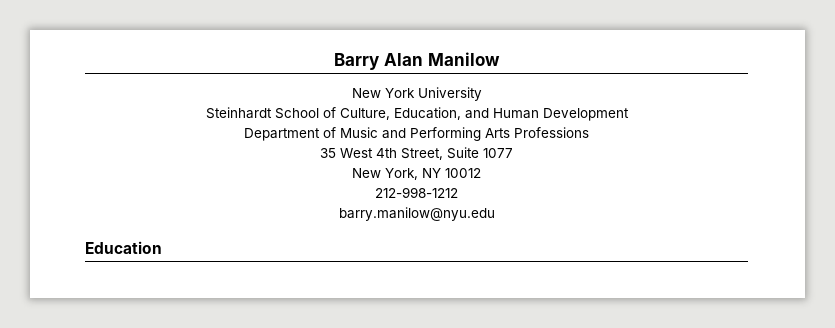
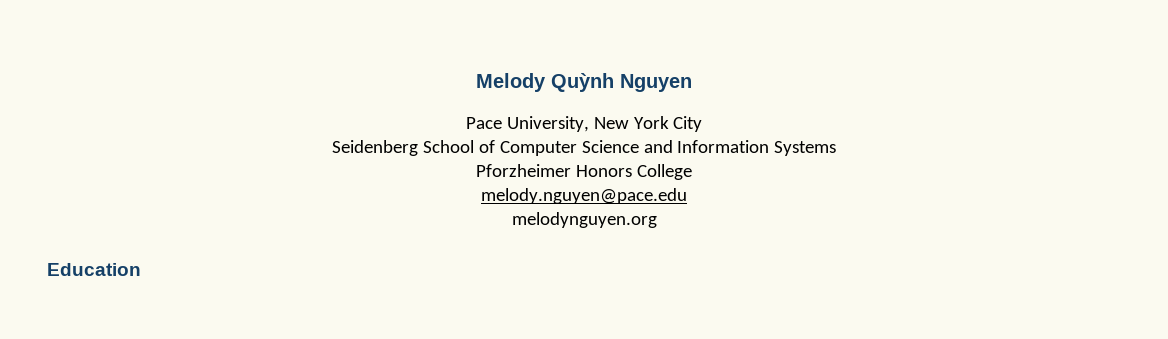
- Barry Alan Manilow
- New York University
- Steinhardt School of Culture, Education, and Human Development
- Department of Music and Performing Arts Professions
- 35 West 4th Street, Suite 1077
- New York, NY 10012
- 212-998-1212
- barry.manilow@nyu.edu
+ Melody Quỳnh Nguyen
+ Pace University, New York City
+ Seidenberg School of Computer Science and Information Systems
+ Pforzheimer Honors College
+ melody.nguyen@pace.edu
+ melodynguyen.org

